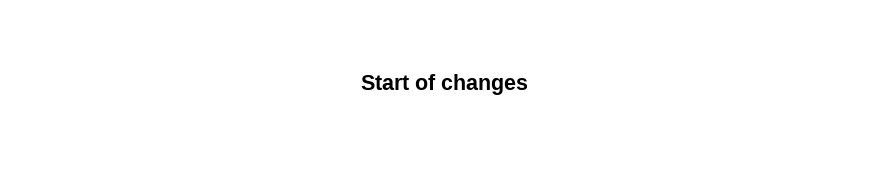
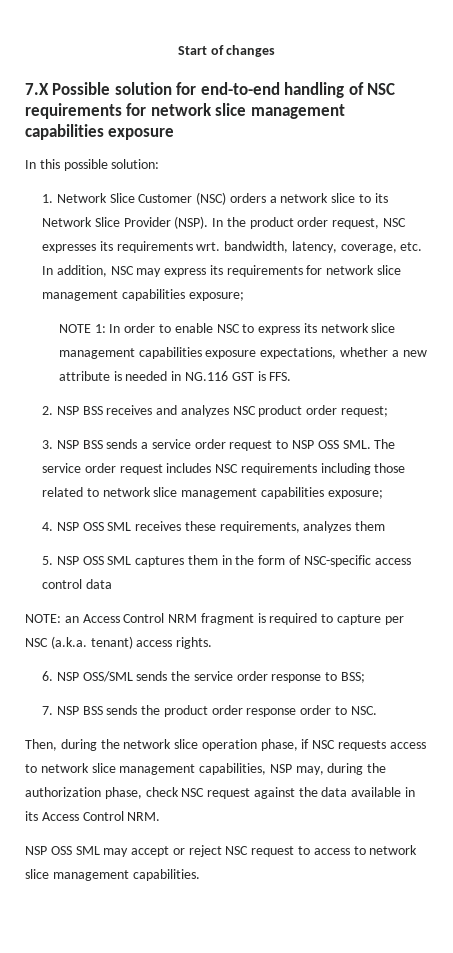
+ 7.X Possible solution for end-to-end handling of NSC requirements for network slice management capabilities exposure
+ In this possible solution:
+ 1. Network Slice Customer (NSC) orders a network slice to its Network Slice Provider (NSP). In the product order request, NSC expresses its requirements wrt. bandwidth, latency, coverage, etc. In addition, NSC may express its requirements for network slice management capabilities exposure;
+ NOTE 1: In order to enable NSC to express its network slice management capabilities exposure expectations, whether a new attribute is needed in NG.116 GST is FFS.
+ 2. NSP BSS receives and analyzes NSC product order request;
+ 3. NSP BSS sends a service order request to NSP OSS SML. The service order request includes NSC requirements including those related to network slice management capabilities exposure;
+ 4. NSP OSS SML receives these requirements, analyzes them
+ 5. NSP OSS SML captures them in the form of NSC-specific access control data
+ NOTE: an Access Control NRM fragment is required to capture per NSC (a.k.a. tenant) access rights.
+ 6. NSP OSS/SML sends the service order response to BSS;
+ 7. NSP BSS sends the product order response order to NSC.
+ Then, during the network slice operation phase, if NSC requests access to network slice management capabilities, NSP may, during the authorization phase, check NSC request against the data available in its Access Control NRM.
+ NSP OSS SML may accept or reject NSC request to access to network slice management capabilities.

